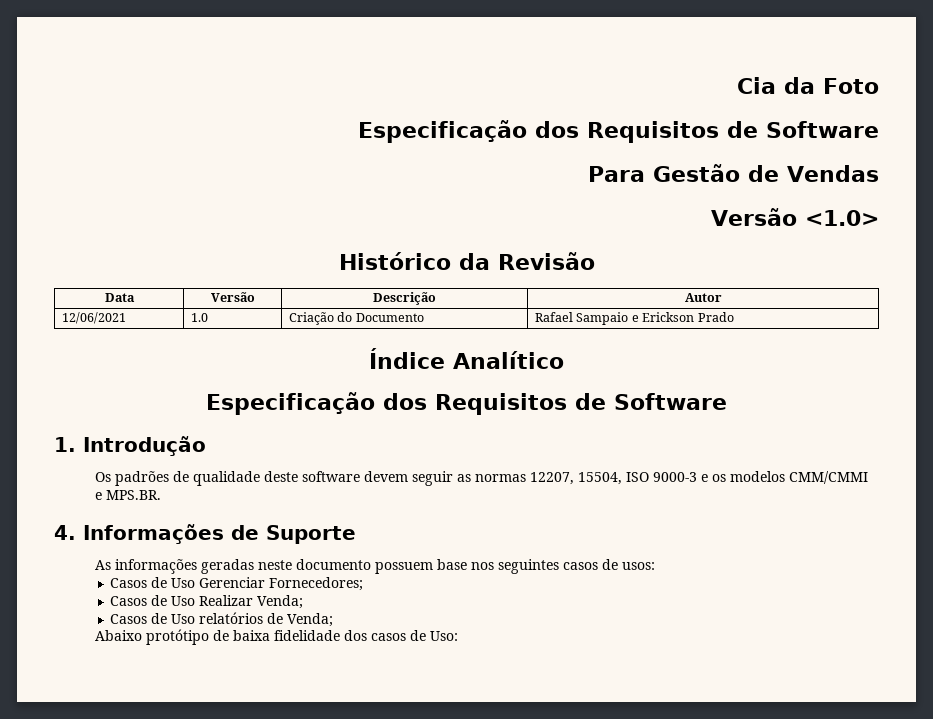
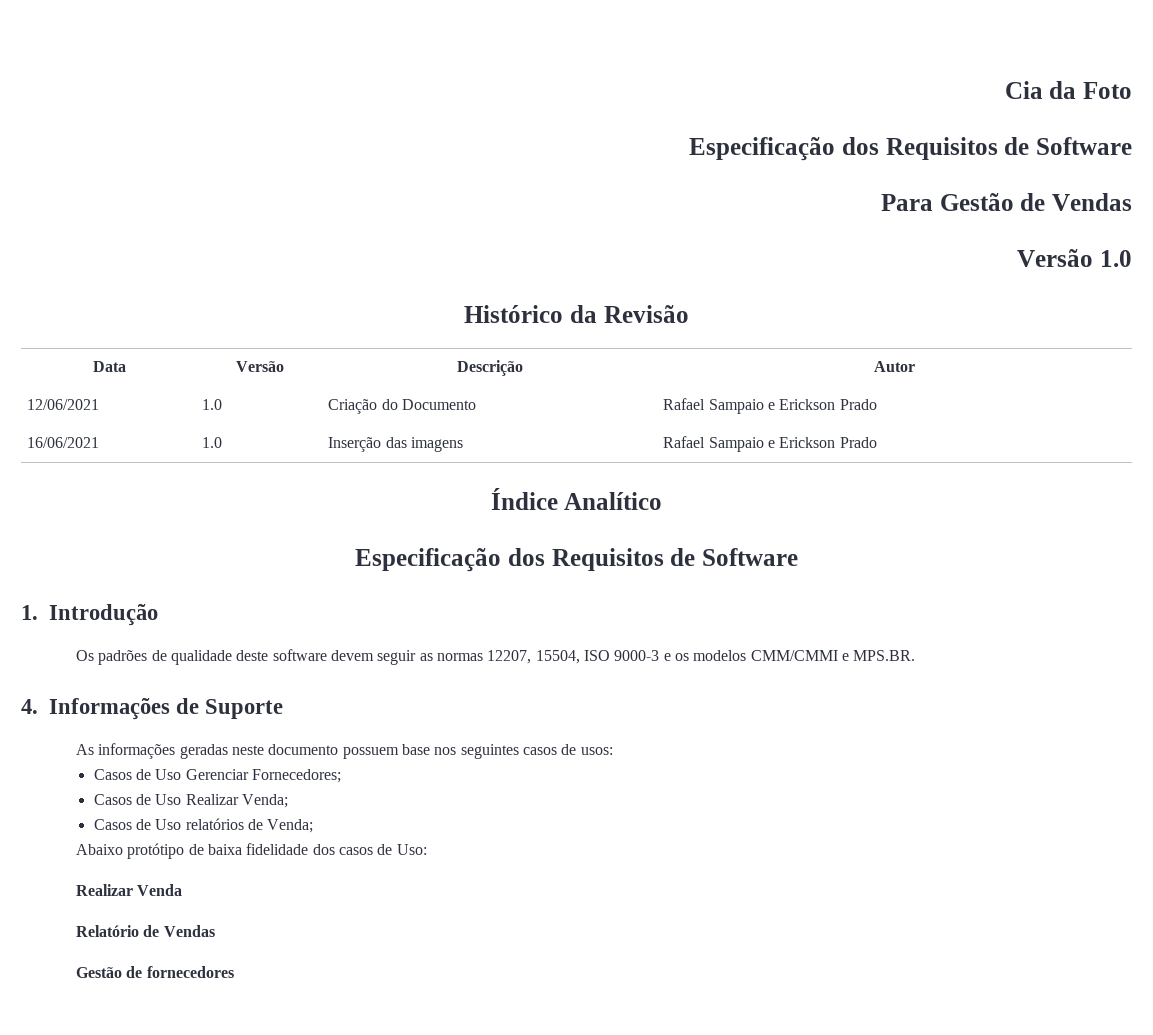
- Versão <1.0>
+ Versão 1.0
+ 16/06/2021 | 1.0 | Inserção das imagens | Rafael Sampaio e Erickson Prado
+ Realizar Venda
+ Relatório de Vendas
+ Gestão de fornecedores

